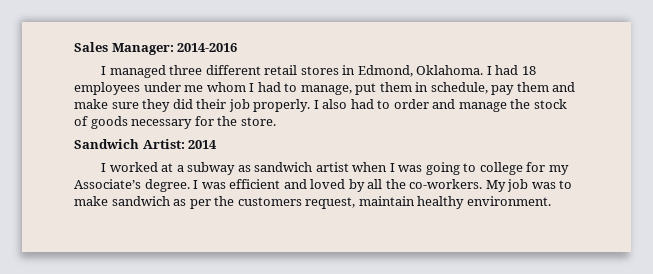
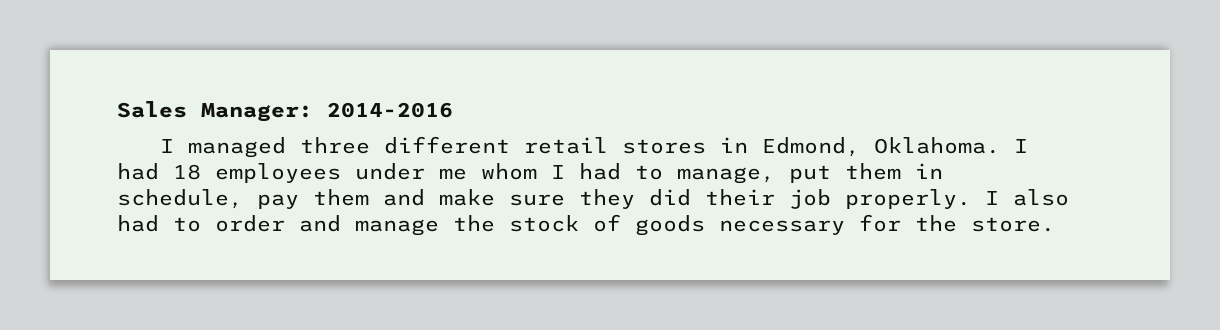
- Sandwich Artist: 2014
- I worked at a subway as sandwich artist when I was going to college for my Associate’s degree. I was efficient and loved by all the co-workers. My job was to make sandwich as per the customers request, maintain healthy environment.

